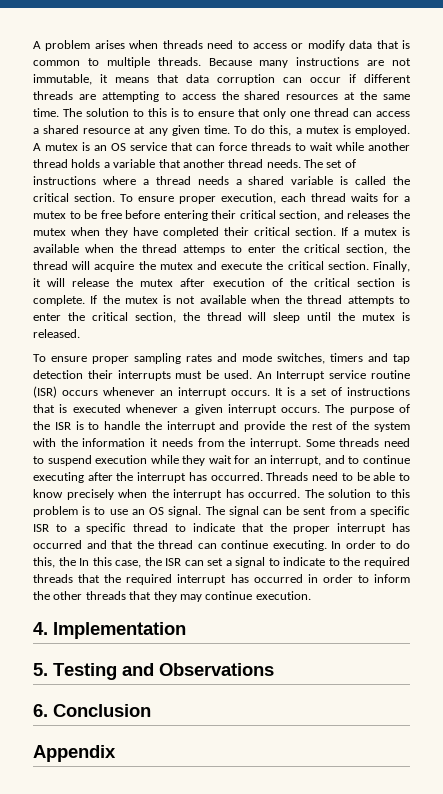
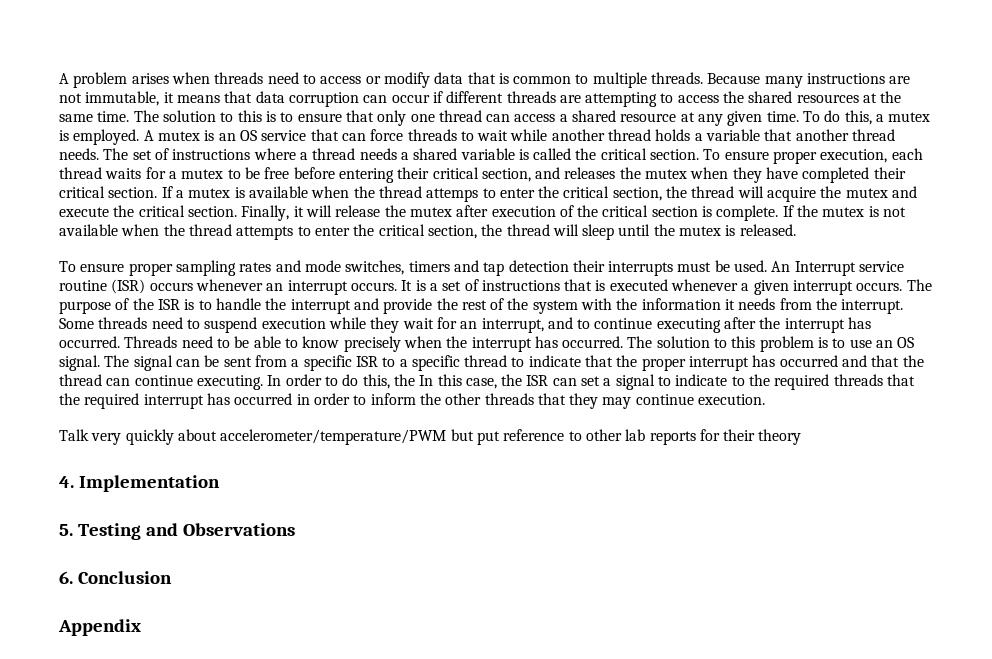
+ Talk very quickly about accelerometer/temperature/PWM but put reference to other lab reports for their theory

